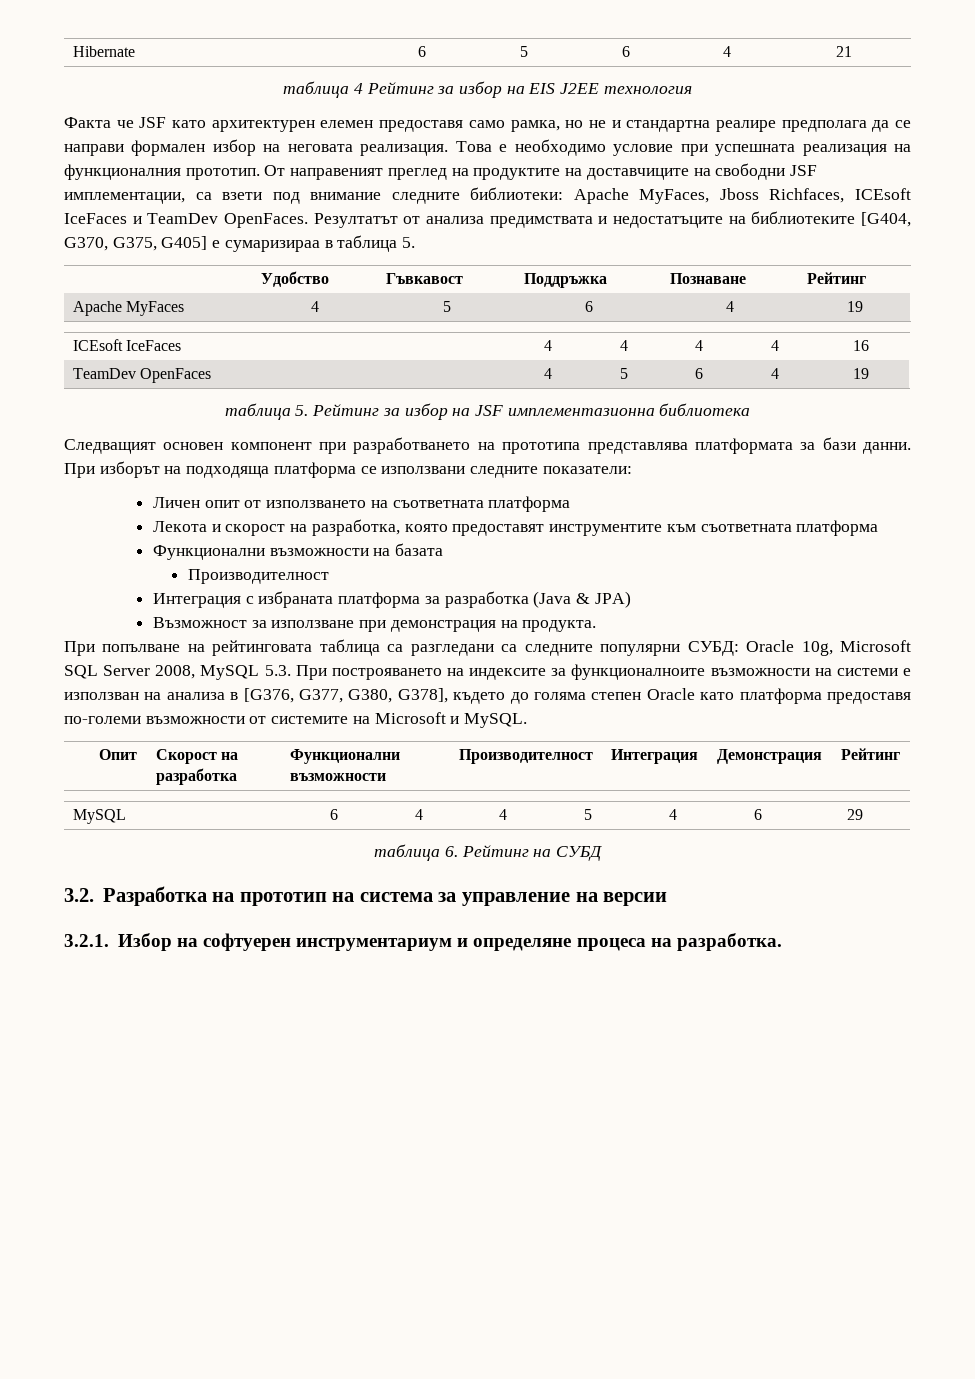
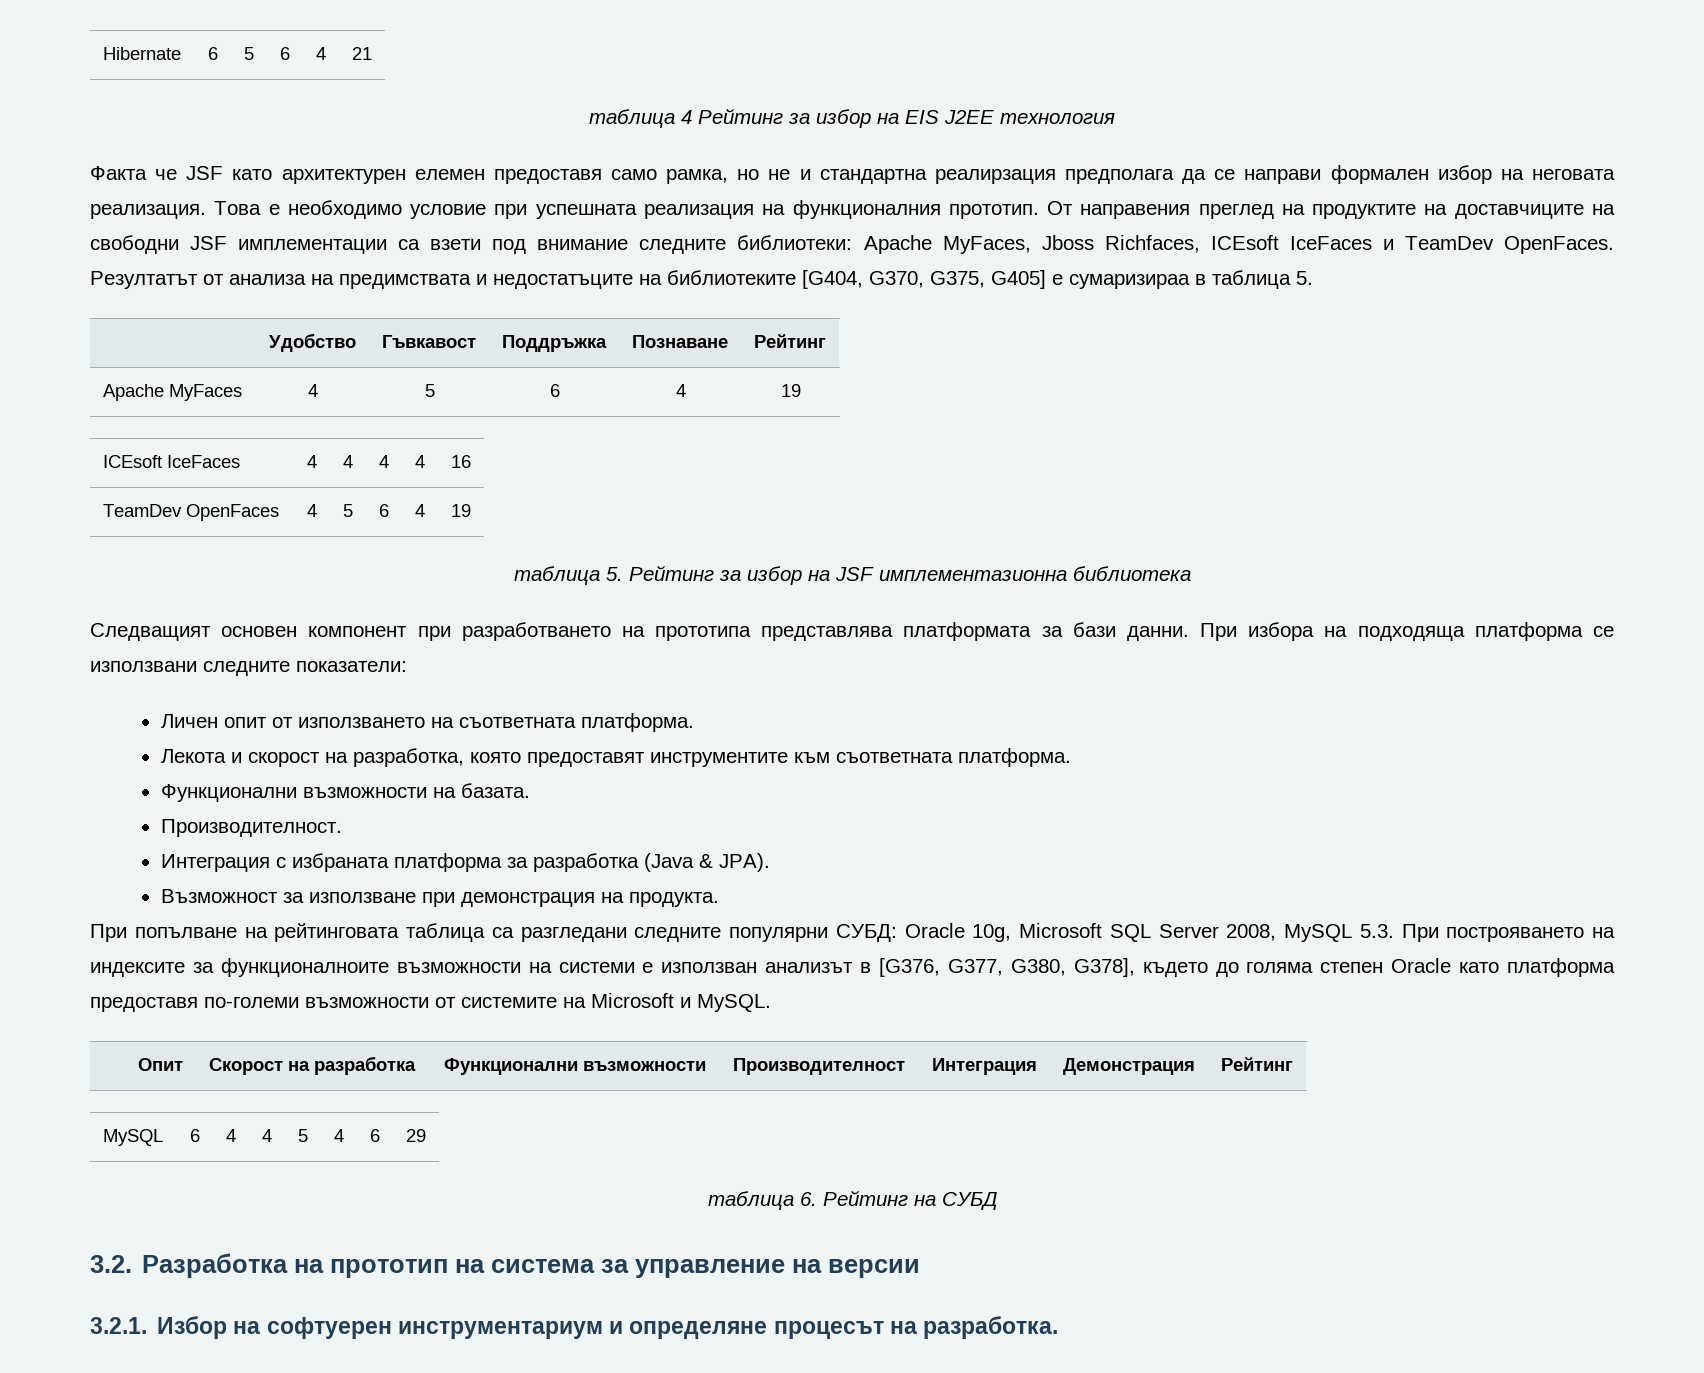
- Факта че JSF като архитектурен елемен предоставя само рамка, но не и стандартна реалире предполага да се направи формален избор на неговата реализация.
+ Факта че JSF като архитектурен елемен предоставя само рамка, но не и стандартна реалирзация предполага да се направи формален избор на неговата реализация.
- От направеният преглед на продуктите на доставчиците на свободни JSF имплементации, са взети под внимание следните библиотеки: Apache MyFaces, Jboss Richfaces, ICEsoft IceFaces и TeamDev OpenFaces.
+ От направения преглед на продуктите на доставчиците на свободни JSF имплементации са взети под внимание следните библиотеки: Apache MyFaces, Jboss Richfaces, ICEsoft IceFaces и TeamDev OpenFaces.
- Резултатът от анализа предимствата и недостатъците на библиотеките [G404, G370, G375, G405] е сумаризираа в таблица 5.
+ Резултатът от анализа на предимствата и недостатъците на библиотеките [G404, G370, G375, G405] е сумаризираа в таблица 5.
- При изборът на подходяща платформа се използвани следните показатели:
+ При избора на подходяща платформа се използвани следните показатели:
- Личен опит от използването на съответната платформа
+ Личен опит от използването на съответната платформа.
- Лекота и скорост на разработка, която предоставят инструментите към съответната платформа
+ Лекота и скорост на разработка, която предоставят инструментите към съответната платформа.
- Функционални възможности на базата
- Производителност
+ Функционални възможности на базата.
+ Производителност.
- Интеграция с избраната платформа за разработка (Java & JPA)
+ Интеграция с избраната платформа за разработка (Java & JPA).
- При попълване на рейтинговата таблица са разгледани са следните популярни СУБД: Oracle 10g, Microsoft SQL Server 2008, MySQL 5.3. При построяването на индексите за функционалноите възможности на системи е използван на анализа в [G376, G377, G380, G378], където до голяма степен Oracle като платформа предоставя по-големи възможности от системите на Microsoft и MySQL.
+ При попълване на рейтинговата таблица са разгледани следните популярни СУБД: Oracle 10g, Microsoft SQL Server 2008, MySQL 5.3. При построяването на индексите за функционалноите възможности на системи е използван анализът в [G376, G377, G380, G378], където до голяма степен Oracle като платформа предоставя по-големи възможности от системите на Microsoft и MySQL.
- 3.2.1. Избор на софтуерен инструментариум и определяне процеса на разработка.
+ 3.2.1. Избор на софтуерен инструментариум и определяне процесът на разработка.

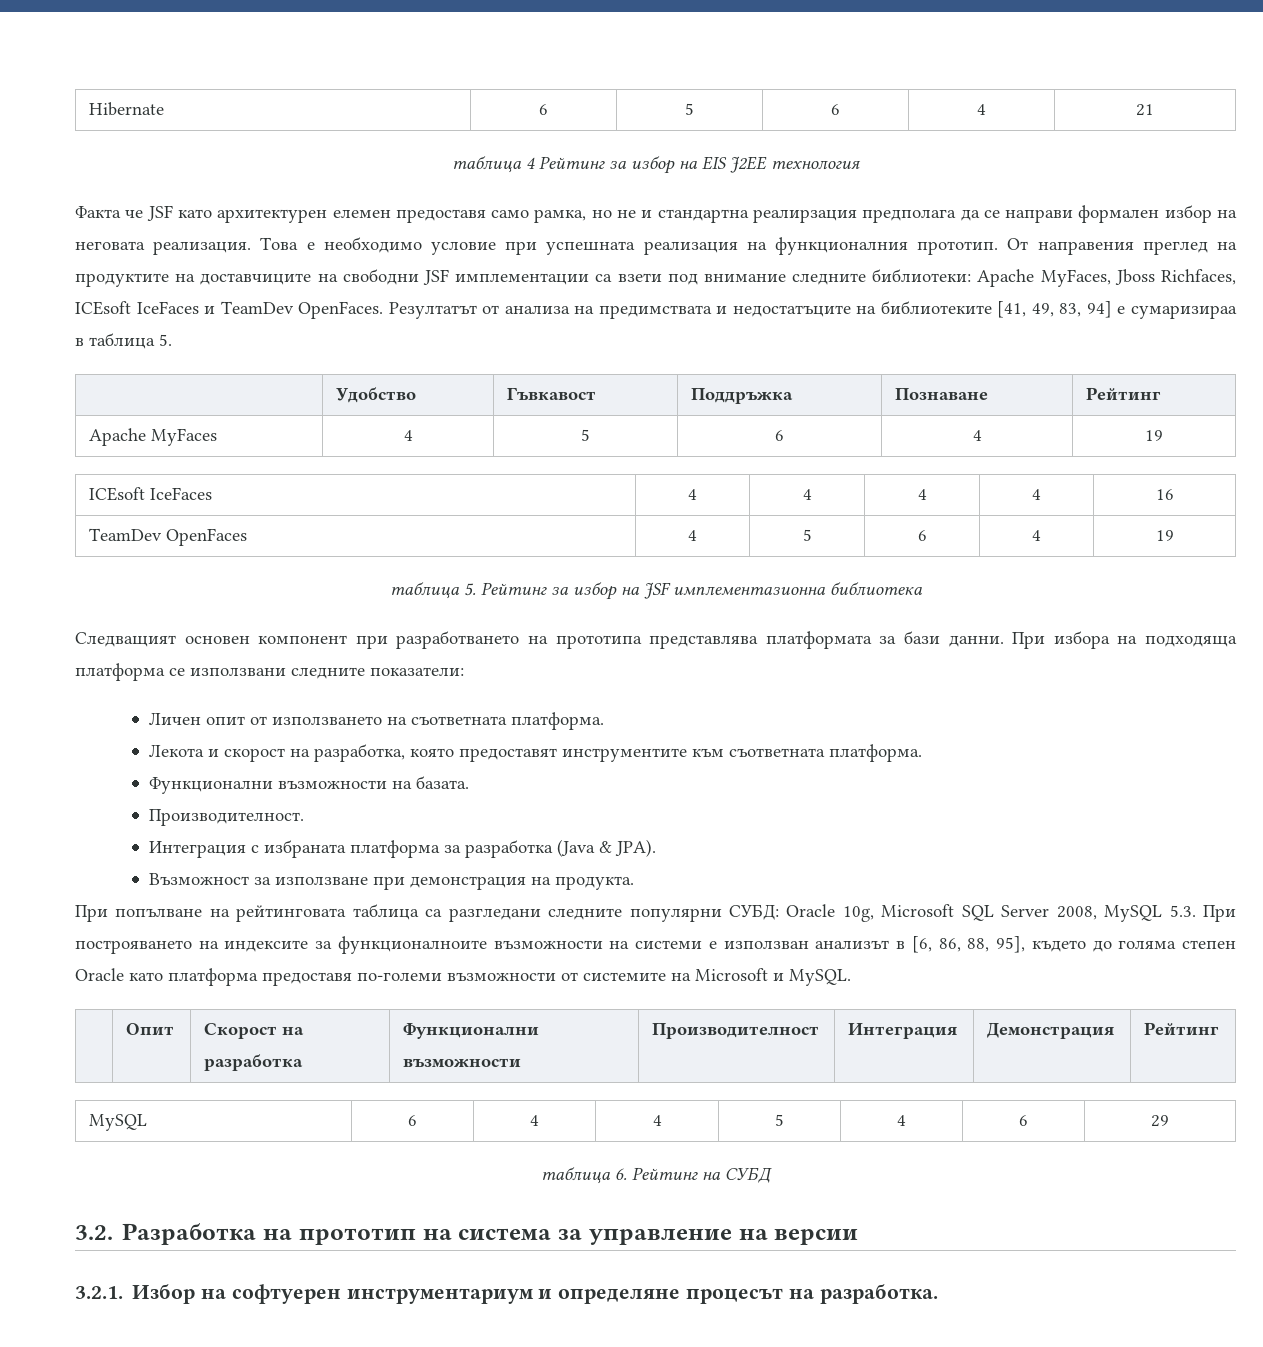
- Резултатът от анализа на предимствата и недостатъците на библиотеките [G404, G370, G375, G405] е сумаризираа в таблица 5.
+ Резултатът от анализа на предимствата и недостатъците на библиотеките [41, 49, 83, 94] е сумаризираа в таблица 5.
- При попълване на рейтинговата таблица са разгледани следните популярни СУБД: Oracle 10g, Microsoft SQL Server 2008, MySQL 5.3. При построяването на индексите за функционалноите възможности на системи е използван анализът в [G376, G377, G380, G378], където до голяма степен Oracle като платформа предоставя по-големи възможности от системите на Microsoft и MySQL.
+ При попълване на рейтинговата таблица са разгледани следните популярни СУБД: Oracle 10g, Microsoft SQL Server 2008, MySQL 5.3. При построяването на индексите за функционалноите възможности на системи е използван анализът в [6, 86, 88, 95], където до голяма степен Oracle като платформа предоставя по-големи възможности от системите на Microsoft и MySQL.

